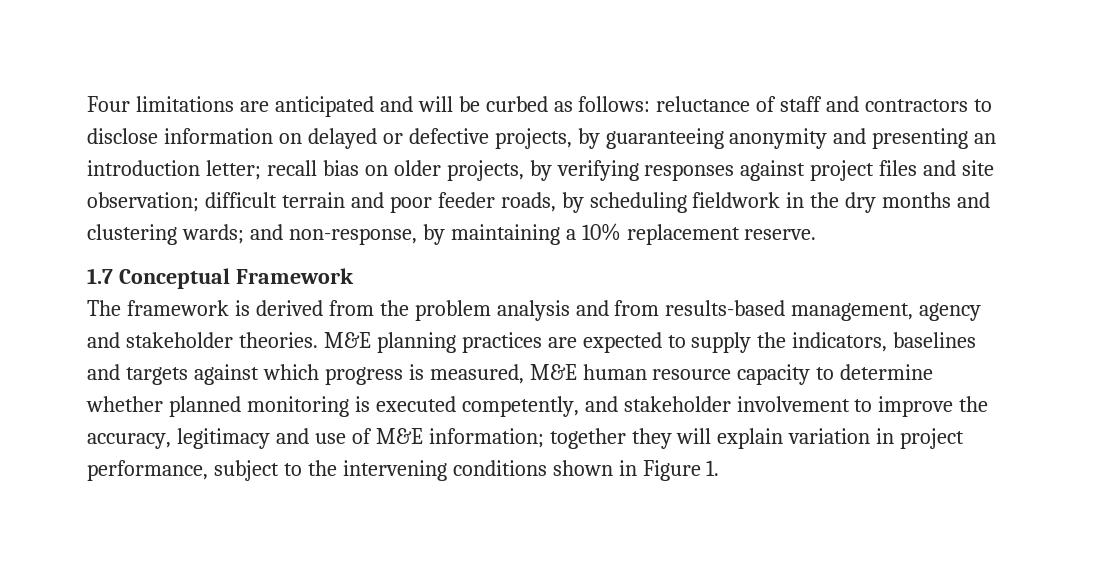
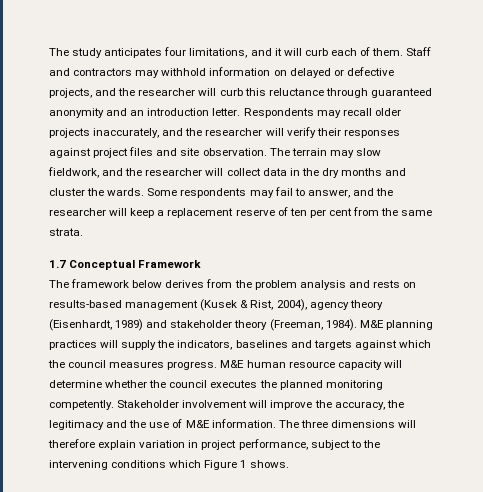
- Four limitations are anticipated and will be curbed as follows: reluctance of staff and contractors to disclose information on delayed or defective projects, by guaranteeing anonymity and presenting an introduction letter; recall bias on older projects, by verifying responses against project files and site observation; difficult terrain and poor feeder roads, by scheduling fieldwork in the dry months and clustering wards; and non-response, by maintaining a 10% replacement reserve.
+ The study anticipates four limitations, and it will curb each of them. Staff and contractors may withhold information on delayed or defective projects, and the researcher will curb this reluctance through guaranteed anonymity and an introduction letter. Respondents may recall older projects inaccurately, and the researcher will verify their responses against project files and site observation. The terrain may slow fieldwork, and the researcher will collect data in the dry months and cluster the wards. Some respondents may fail to answer, and the researcher will keep a replacement reserve of ten per cent from the same strata.
- The framework is derived from the problem analysis and from results-based management, agency and stakeholder theories. M&E planning practices are expected to supply the indicators, baselines and targets against which progress is measured, M&E human resource capacity to determine whether planned monitoring is executed competently, and stakeholder involvement to improve the accuracy, legitimacy and use of M&E information; together they will explain variation in project performance, subject to the intervening conditions shown in Figure 1.
+ The framework below derives from the problem analysis and rests on results-based management (Kusek & Rist, 2004), agency theory (Eisenhardt, 1989) and stakeholder theory (Freeman, 1984). M&E planning practices will supply the indicators, baselines and targets against which the council measures progress. M&E human resource capacity will determine whether the council executes the planned monitoring competently. Stakeholder involvement will improve the accuracy, the legitimacy and the use of M&E information. The three dimensions will therefore explain variation in project performance, subject to the intervening conditions which Figure 1 shows.

